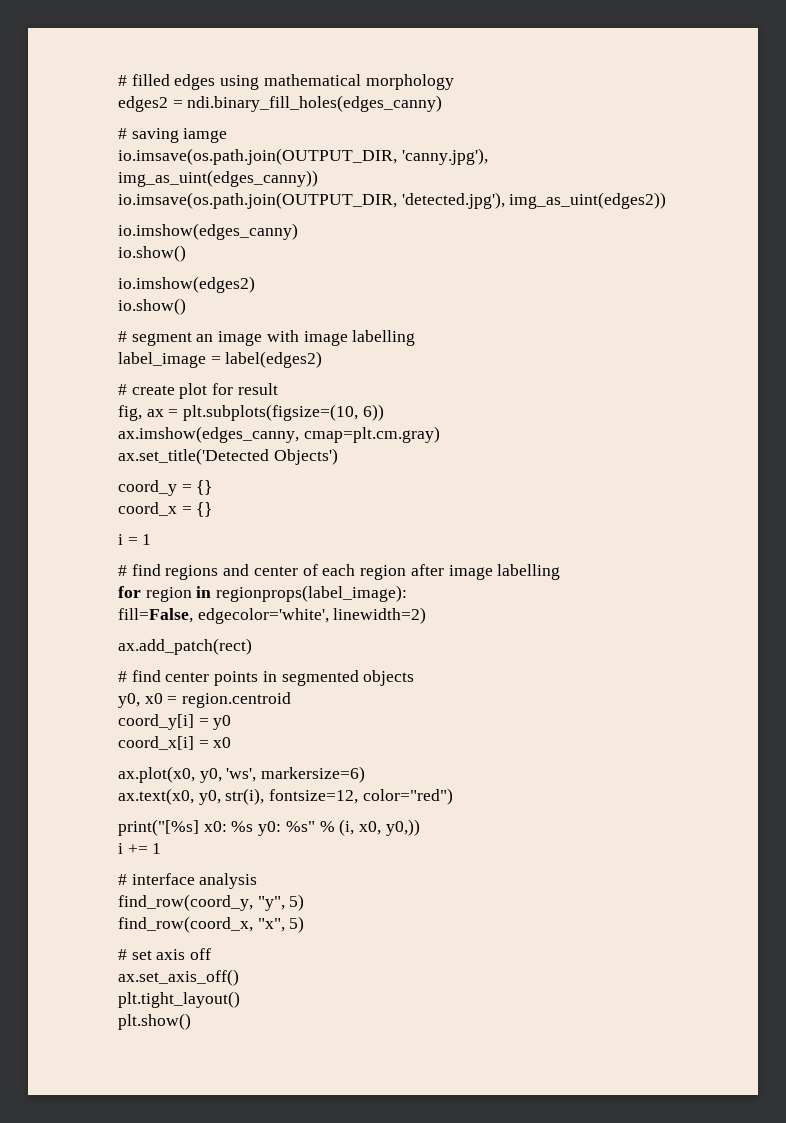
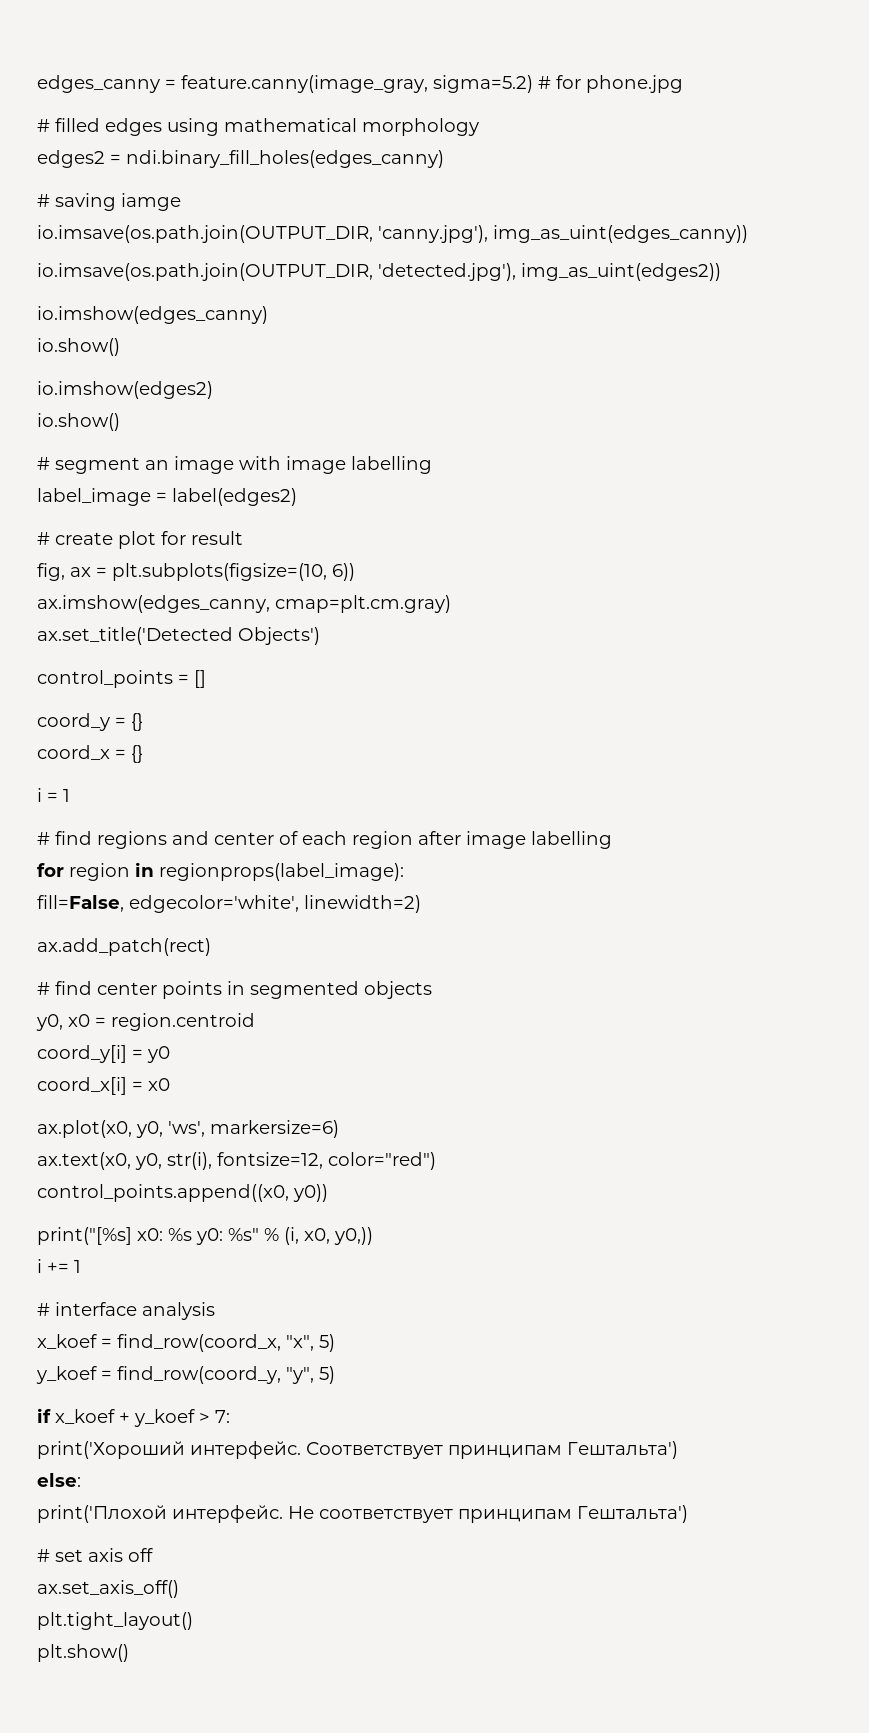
+ edges_canny = feature.canny(image_gray, sigma=5.2) # for phone.jpg
+ control_points = []
+ control_points.append((x0, y0))
- find_row(coord_y, "y", 5)
- find_row(coord_x, "x", 5)
+ x_koef = find_row(coord_x, "x", 5)
+ y_koef = find_row(coord_y, "y", 5)
+ if x_koef + y_koef > 7:
+ print('Хороший интерфейс. Соответствует принципам Гештальта')
+ else:
+ print('Плохой интерфейс. Не соответствует принципам Гештальта')

